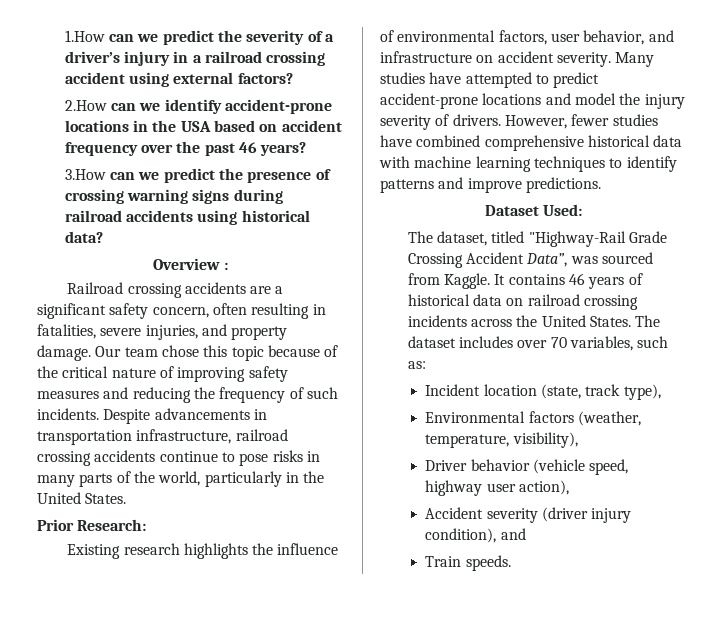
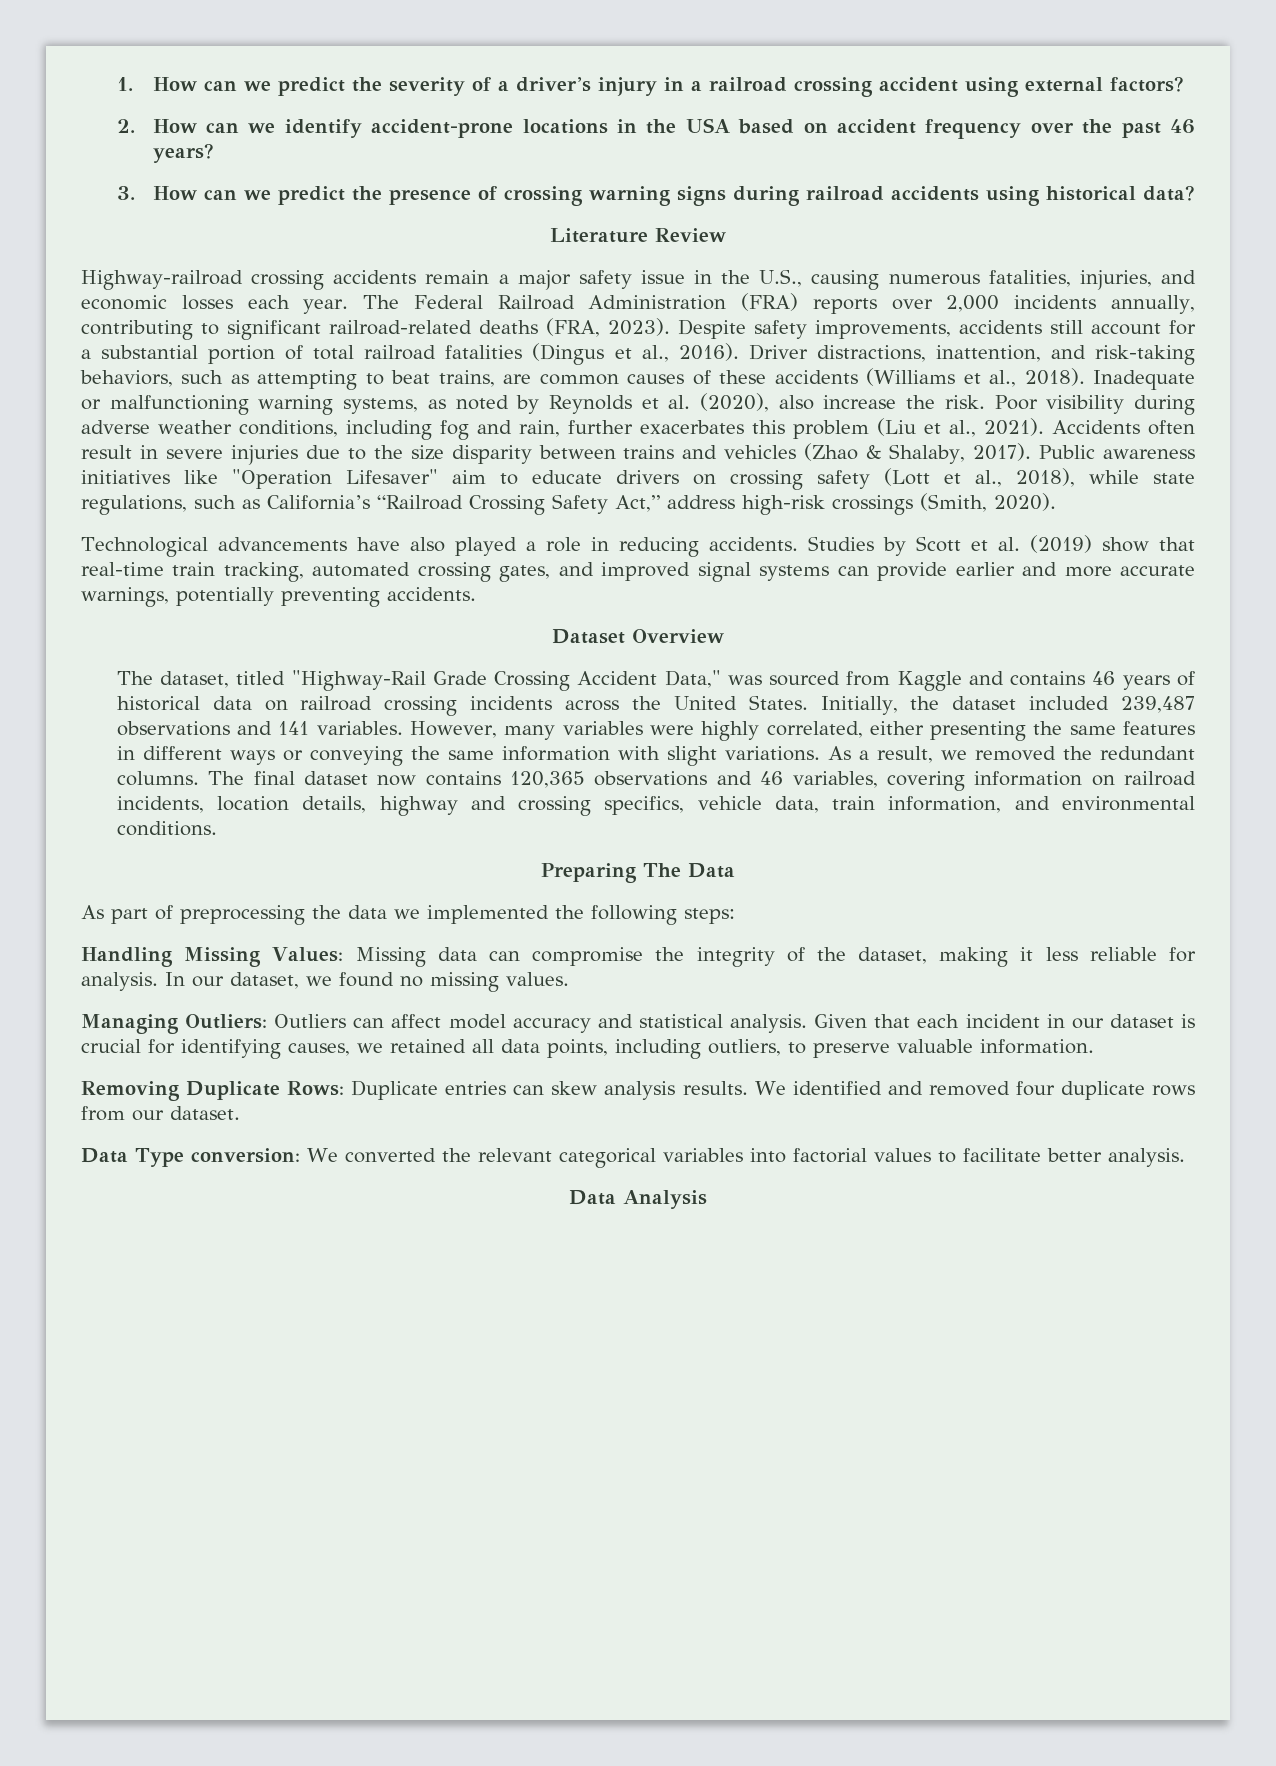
- 1.How can we predict the severity of a driver’s injury in a railroad crossing accident using external factors?
+ 1. How can we predict the severity of a driver’s injury in a railroad crossing accident using external factors?
- 2.How can we identify accident-prone locations in the USA based on accident frequency over the past 46 years?
+ 2. How can we identify accident-prone locations in the USA based on accident frequency over the past 46 years?
- 3.How can we predict the presence of crossing warning signs during railroad accidents using historical data?
+ 3. How can we predict the presence of crossing warning signs during railroad accidents using historical data?
- Overview :
- Railroad crossing accidents are a significant safety concern, often resulting in fatalities, severe injuries, and property damage. Our team chose this topic because of the critical nature of improving safety measures and reducing the frequency of such incidents. Despite advancements in transportation infrastructure, railroad crossing accidents continue to pose risks in many parts of the world, particularly in the United States.
- Prior Research:
- Existing research highlights the influence of environmental factors, user behavior, and infrastructure on accident severity. Many studies have attempted to predict accident-prone locations and model the injury severity of drivers. However, fewer studies have combined comprehensive historical data with machine learning techniques to identify patterns and improve predictions.
+ Literature Review
+ Highway-railroad crossing accidents remain a major safety issue in the U.S., causing numerous fatalities, injuries, and economic losses each year. The Federal Railroad Administration (FRA) reports over 2,000 incidents annually, contributing to significant railroad-related deaths (FRA, 2023). Despite safety improvements, accidents still account for a substantial portion of total railroad fatalities (Dingus et al., 2016). Driver distractions, inattention, and risk-taking behaviors, such as attempting to beat trains, are common causes of these accidents (Williams et al., 2018). Inadequate or malfunctioning warning systems, as noted by Reynolds et al. (2020), also increase the risk. Poor visibility during adverse weather conditions, including fog and rain, further exacerbates this problem (Liu et al., 2021). Accidents often result in severe injuries due to the size disparity between trains and vehicles (Zhao & Shalaby, 2017). Public awareness initiatives like "Operation Lifesaver" aim to educate drivers on crossing safety (Lott et al., 2018), while state regulations, such as California’s “Railroad Crossing Safety Act,” address high-risk crossings (Smith, 2020).
+ Technological advancements have also played a role in reducing accidents. Studies by Scott et al. (2019) show that real-time train tracking, automated crossing gates, and improved signal systems can provide earlier and more accurate warnings, potentially preventing accidents.
- Dataset Used:
+ Dataset Overview
- The dataset, titled "Highway-Rail Grade Crossing Accident Data”, was sourced from Kaggle. It contains 46 years of historical data on railroad crossing incidents across the United States.
+ The dataset, titled "Highway-Rail Grade Crossing Accident Data," was sourced from Kaggle and contains 46 years of historical data on railroad crossing incidents across the United States.
- The dataset includes over 70 variables, such as:
- Incident location (state, track type),
- Environmental factors (weather, temperature, visibility),
- Driver behavior (vehicle speed, highway user action),
- Accident severity (driver injury condition), and
- Train speeds.
+ Initially, the dataset included 239,487 observations and 141 variables. However, many variables were highly correlated, either presenting the same features in different ways or conveying the same information with slight variations. As a result, we removed the redundant columns. The final dataset now contains 120,365 observations and 46 variables, covering information on railroad incidents, location details, highway and crossing specifics, vehicle data, train information, and environmental conditions.
+ Preparing The Data
+ As part of preprocessing the data we implemented the following steps:
+ Handling Missing Values: Missing data can compromise the integrity of the dataset, making it less reliable for analysis. In our dataset, we found no missing values.
+ Managing Outliers: Outliers can affect model accuracy and statistical analysis. Given that each incident in our dataset is crucial for identifying causes, we retained all data points, including outliers, to preserve valuable information.
+ Removing Duplicate Rows: Duplicate entries can skew analysis results. We identified and removed four duplicate rows from our dataset.
+ Data Type conversion: We converted the relevant categorical variables into factorial values to facilitate better analysis.
+ Data Analysis

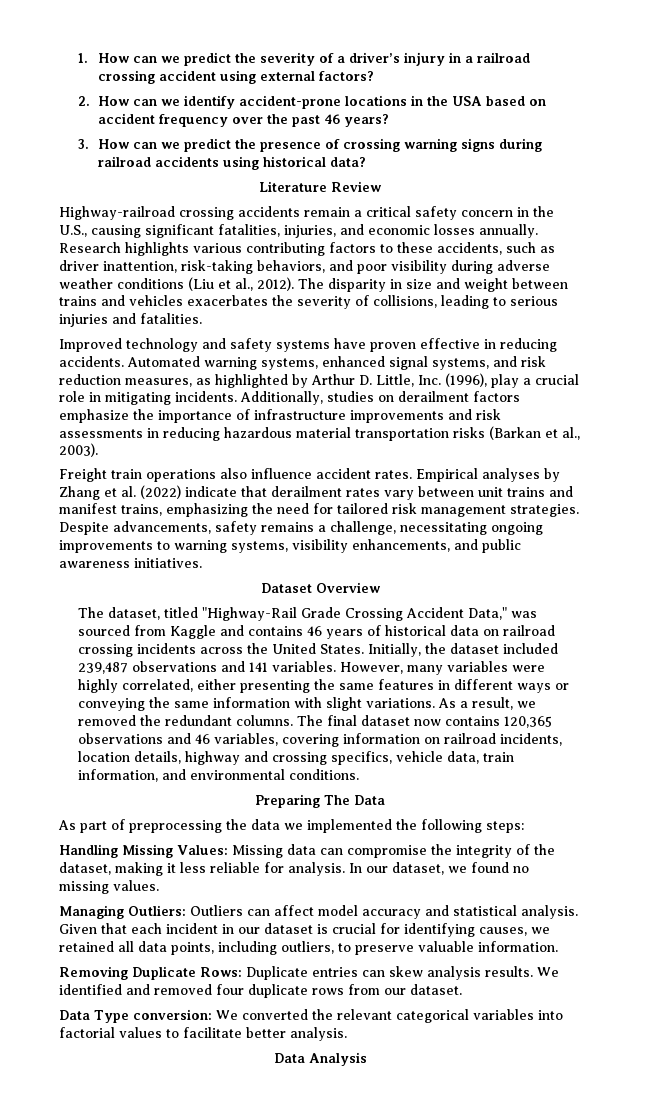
- Highway-railroad crossing accidents remain a major safety issue in the U.S., causing numerous fatalities, injuries, and economic losses each year. The Federal Railroad Administration (FRA) reports over 2,000 incidents annually, contributing to significant railroad-related deaths (FRA, 2023). Despite safety improvements, accidents still account for a substantial portion of total railroad fatalities (Dingus et al., 2016). Driver distractions, inattention, and risk-taking behaviors, such as attempting to beat trains, are common causes of these accidents (Williams et al., 2018). Inadequate or malfunctioning warning systems, as noted by Reynolds et al. (2020), also increase the risk. Poor visibility during adverse weather conditions, including fog and rain, further exacerbates this problem (Liu et al., 2021). Accidents often result in severe injuries due to the size disparity between trains and vehicles (Zhao & Shalaby, 2017). Public awareness initiatives like "Operation Lifesaver" aim to educate drivers on crossing safety (Lott et al., 2018), while state regulations, such as California’s “Railroad Crossing Safety Act,” address high-risk crossings (Smith, 2020).
- Technological advancements have also played a role in reducing accidents. Studies by Scott et al. (2019) show that real-time train tracking, automated crossing gates, and improved signal systems can provide earlier and more accurate warnings, potentially preventing accidents.
+ Highway-railroad crossing accidents remain a critical safety concern in the U.S., causing significant fatalities, injuries, and economic losses annually. Research highlights various contributing factors to these accidents, such as driver inattention, risk-taking behaviors, and poor visibility during adverse weather conditions (Liu et al., 2012). The disparity in size and weight between trains and vehicles exacerbates the severity of collisions, leading to serious injuries and fatalities.
+ Improved technology and safety systems have proven effective in reducing accidents. Automated warning systems, enhanced signal systems, and risk reduction measures, as highlighted by Arthur D. Little, Inc. (1996), play a crucial role in mitigating incidents. Additionally, studies on derailment factors emphasize the importance of infrastructure improvements and risk assessments in reducing hazardous material transportation risks (Barkan et al., 2003).
+ Freight train operations also influence accident rates. Empirical analyses by Zhang et al. (2022) indicate that derailment rates vary between unit trains and manifest trains, emphasizing the need for tailored risk management strategies. Despite advancements, safety remains a challenge, necessitating ongoing improvements to warning systems, visibility enhancements, and public awareness initiatives.

